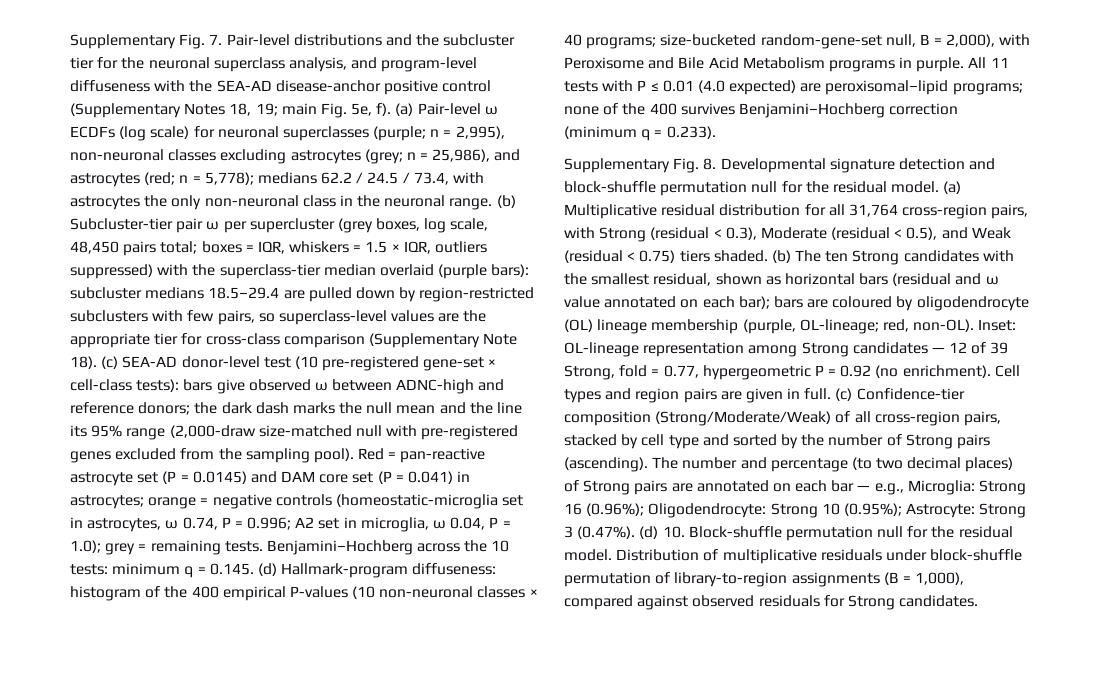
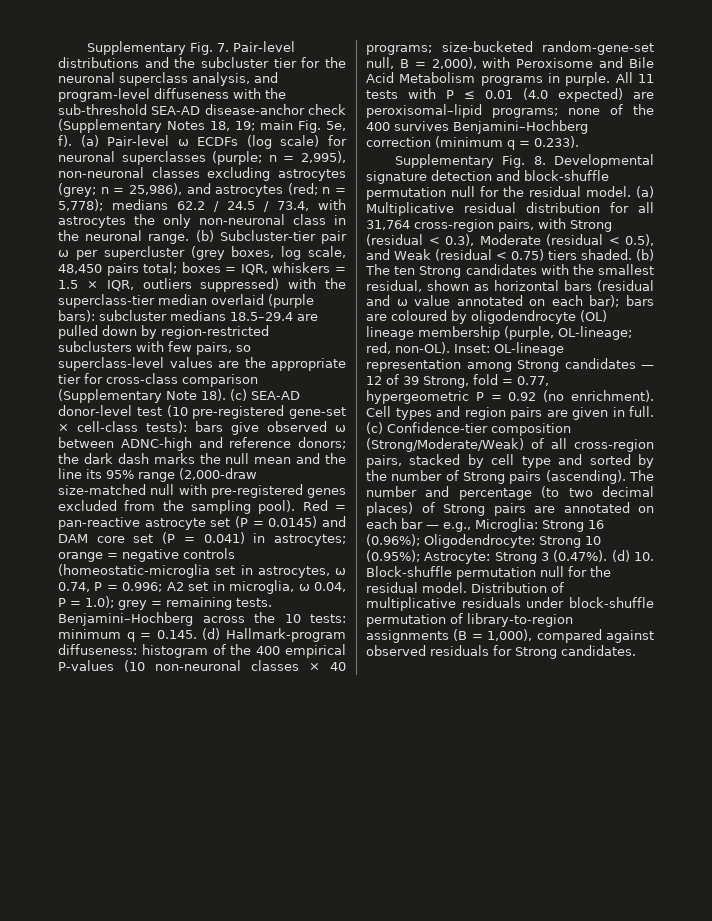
- Supplementary Fig. 7. Pair-level distributions and the subcluster tier for the neuronal superclass analysis, and program-level diffuseness with the SEA-AD disease-anchor positive control (Supplementary Notes 18, 19; main Fig. 5e, f).
+ Supplementary Fig. 7. Pair-level distributions and the subcluster tier for the neuronal superclass analysis, and program-level diffuseness with the sub-threshold SEA-AD disease-anchor check (Supplementary Notes 18, 19; main Fig. 5e, f).

